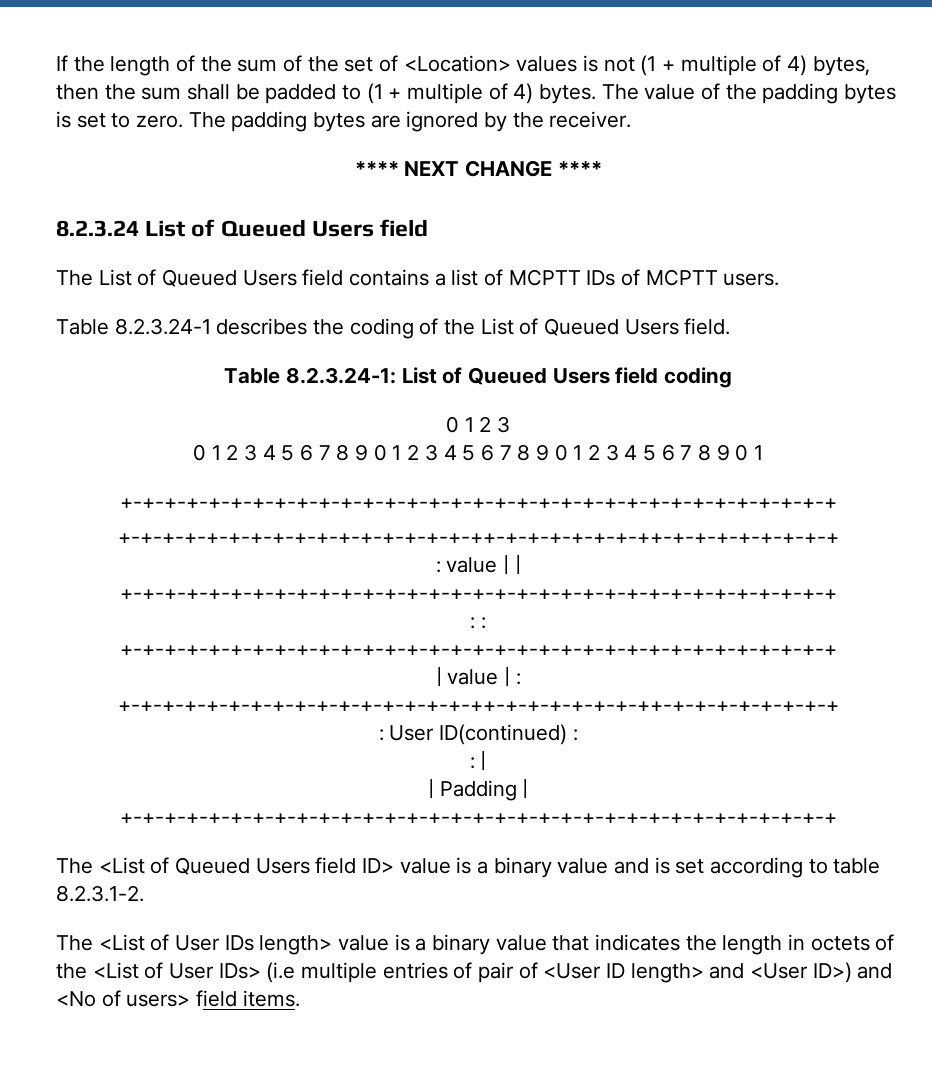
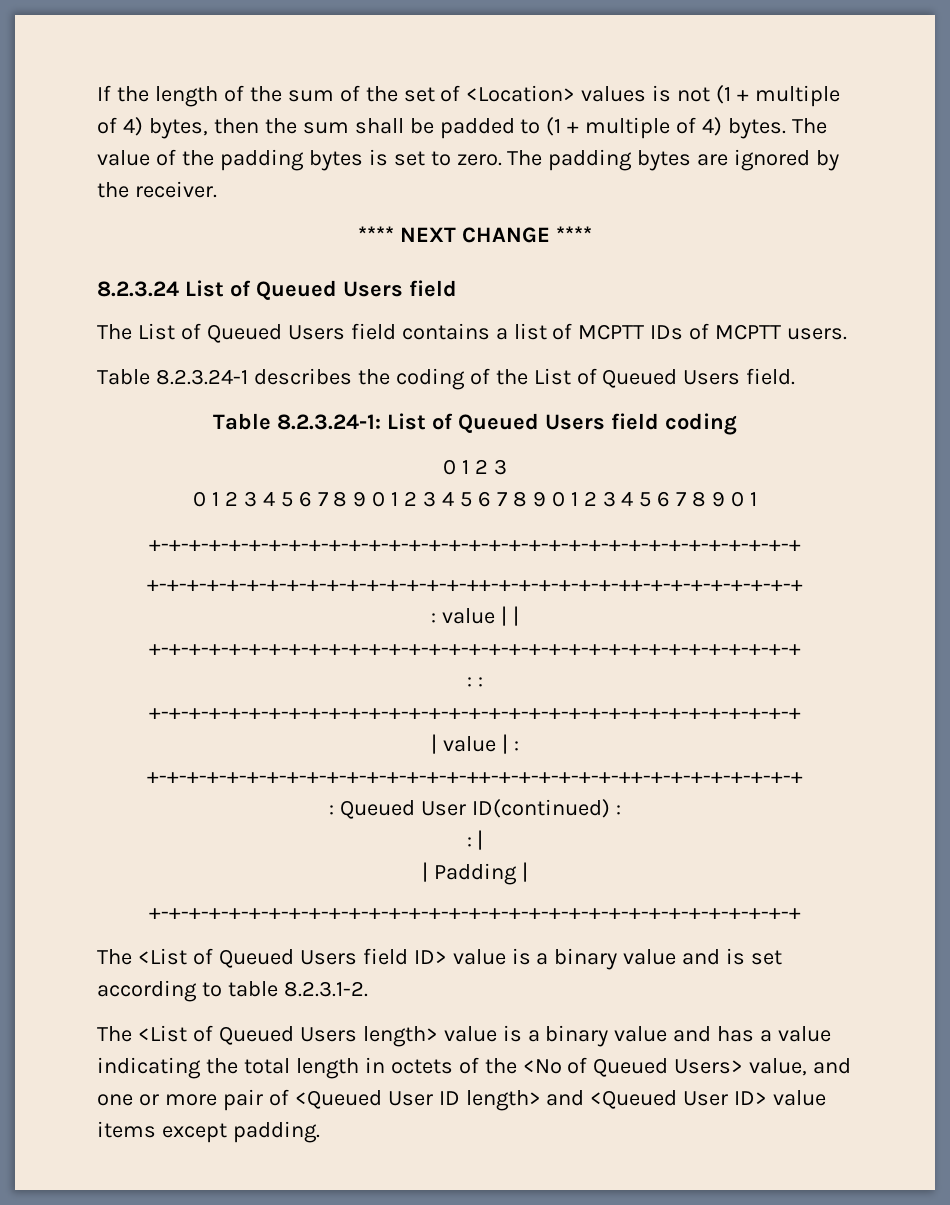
- : User ID(continued) :
+ : Queued User ID(continued) :
- The <List of User IDs length> value is a binary value that indicates the length in octets of the <List of User IDs> (i.e multiple entries of pair of <User ID length> and <User ID>) and <No of users> field items.
+ The <List of Queued Users length> value is a binary value and has a value indicating the total length in octets of the <No of Queued Users> value, and one or more pair of <Queued User ID length> and <Queued User ID> value items except padding.

